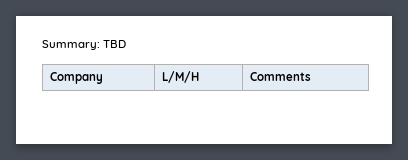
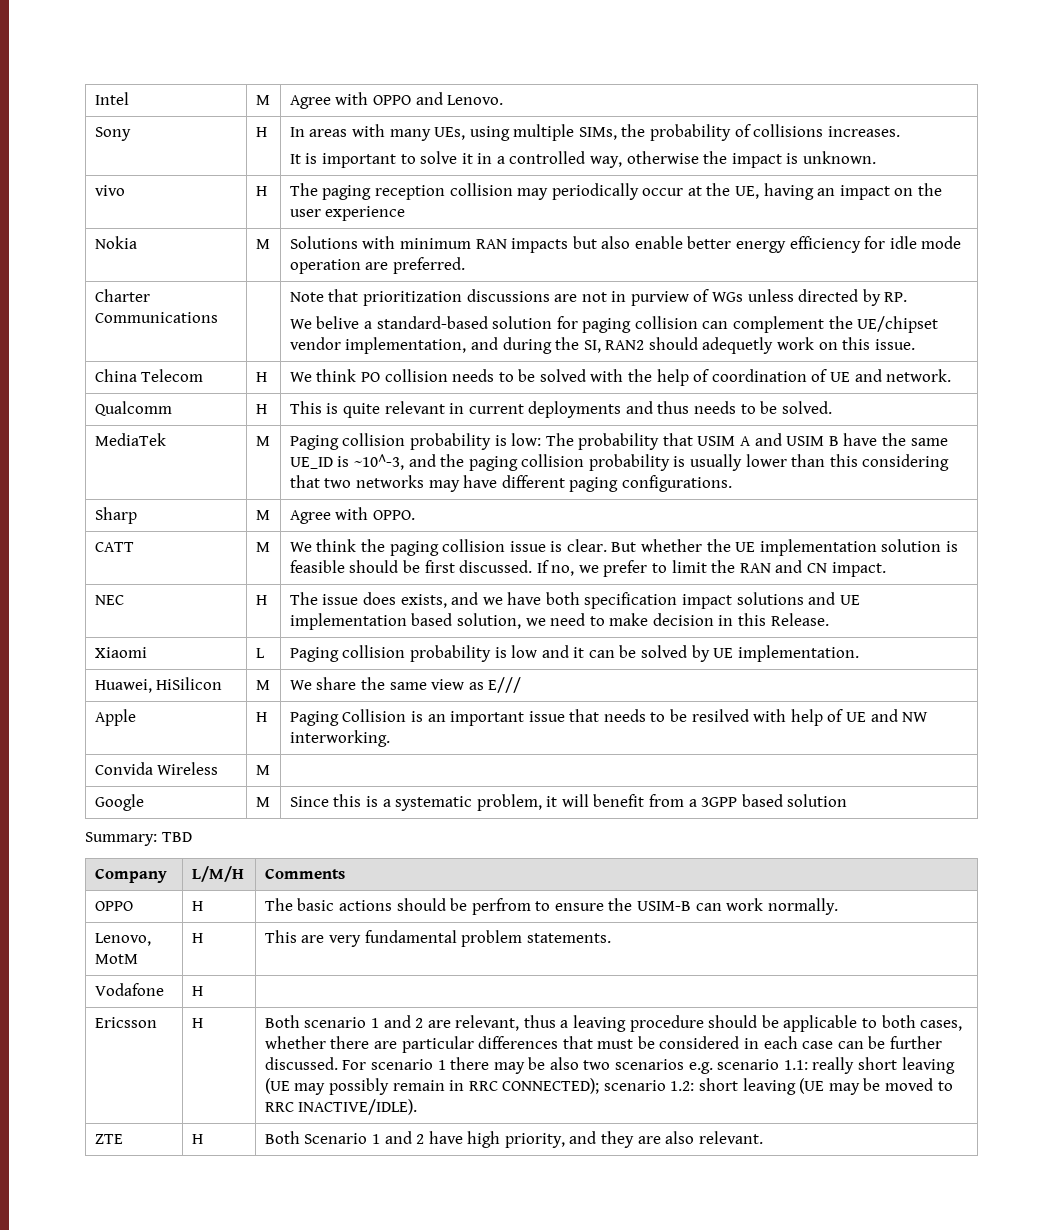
+ Intel | M | Agree with OPPO and Lenovo.
+ Sony | H | In areas with many UEs, using multiple SIMs, the probability of collisions increases.
+ It is important to solve it in a controlled way, otherwise the impact is unknown.
+ vivo | H | The paging reception collision may periodically occur at the UE, having an impact on the user experience
+ Nokia | M | Solutions with minimum RAN impacts but also enable better energy efficiency for idle mode operation are preferred.
+ Charter Communications | | Note that prioritization discussions are not in purview of WGs unless directed by RP.
+ We belive a standard-based solution for paging collision can complement the UE/chipset vendor implementation, and during the SI, RAN2 should adequetly work on this issue.
+ China Telecom | H | We think PO collision needs to be solved with the help of coordination of UE and network.
+ Qualcomm | H | This is quite relevant in current deployments and thus needs to be solved.
+ MediaTek | M | Paging collision probability is low: The probability that USIM A and USIM B have the same UE_ID is ~10^-3, and the paging collision probability is usually lower than this considering that two networks may have different paging configurations.
+ Sharp | M | Agree with OPPO.
+ CATT | M | We think the paging collision issue is clear. But whether the UE implementation solution is feasible should be first discussed. If no, we prefer to limit the RAN and CN impact.
+ NEC | H | The issue does exists, and we have both specification impact solutions and UE implementation based solution, we need to make decision in this Release.
+ Xiaomi | L | Paging collision probability is low and it can be solved by UE implementation.
+ Huawei, HiSilicon | M | We share the same view as E///
+ Apple | H | Paging Collision is an important issue that needs to be resilved with help of UE and NW interworking.
+ Convida Wireless | M |
+ Google | M | Since this is a systematic problem, it will benefit from a 3GPP based solution
+ OPPO | H | The basic actions should be perfrom to ensure the USIM-B can work normally.
+ Lenovo, MotM | H | This are very fundamental problem statements.
+ Vodafone | H |
+ Ericsson | H | Both scenario 1 and 2 are relevant, thus a leaving procedure should be applicable to both cases, whether there are particular differences that must be considered in each case can be further discussed. For scenario 1 there may be also two scenarios e.g. scenario 1.1: really short leaving (UE may possibly remain in RRC CONNECTED); scenario 1.2: short leaving (UE may be moved to RRC INACTIVE/IDLE).
+ ZTE | H | Both Scenario 1 and 2 have high priority, and they are also relevant.

